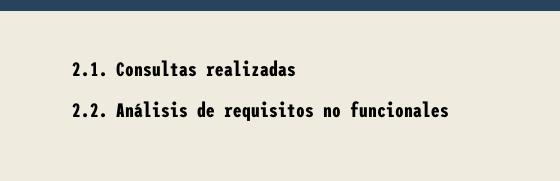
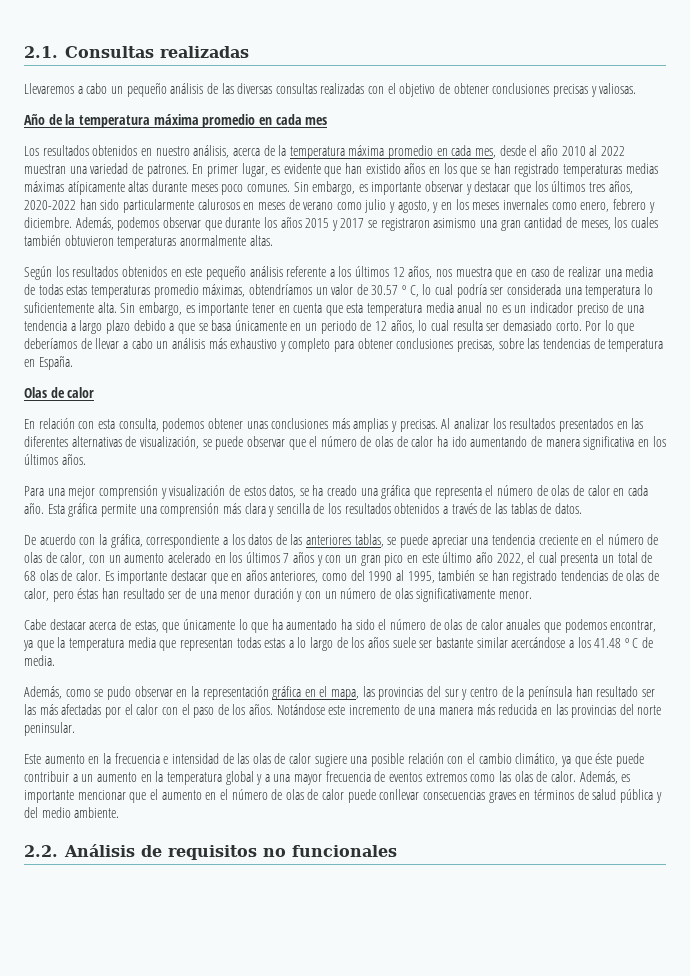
+ Llevaremos a cabo un pequeño análisis de las diversas consultas realizadas con el objetivo de obtener conclusiones precisas y valiosas.
+ Año de la temperatura máxima promedio en cada mes
+ Los resultados obtenidos en nuestro análisis, acerca de la temperatura máxima promedio en cada mes, desde el año 2010 al 2022 muestran una variedad de patrones. En primer lugar, es evidente que han existido años en los que se han registrado temperaturas medias máximas atípicamente altas durante meses poco comunes. Sin embargo, es importante observar y destacar que los últimos tres años, 2020-2022 han sido particularmente calurosos en meses de verano como julio y agosto, y en los meses invernales como enero, febrero y diciembre. Además, podemos observar que durante los años 2015 y 2017 se registraron asimismo una gran cantidad de meses, los cuales también obtuvieron temperaturas anormalmente altas.
+ Según los resultados obtenidos en este pequeño análisis referente a los últimos 12 años, nos muestra que en caso de realizar una media de todas estas temperaturas promedio máximas, obtendríamos un valor de 30.57 º C, lo cual podría ser considerada una temperatura lo suficientemente alta. Sin embargo, es importante tener en cuenta que esta temperatura media anual no es un indicador preciso de una tendencia a largo plazo debido a que se basa únicamente en un periodo de 12 años, lo cual resulta ser demasiado corto. Por lo que deberíamos de llevar a cabo un análisis más exhaustivo y completo para obtener conclusiones precisas, sobre las tendencias de temperatura en España.
+ Olas de calor
+ En relación con esta consulta, podemos obtener unas conclusiones más amplias y precisas. Al analizar los resultados presentados en las diferentes alternativas de visualización, se puede observar que el número de olas de calor ha ido aumentando de manera significativa en los últimos años.
+ Para una mejor comprensión y visualización de estos datos, se ha creado una gráfica que representa el número de olas de calor en cada año. Esta gráfica permite una comprensión más clara y sencilla de los resultados obtenidos a través de las tablas de datos.
+ De acuerdo con la gráfica, correspondiente a los datos de las anteriores tablas, se puede apreciar una tendencia creciente en el número de olas de calor, con un aumento acelerado en los últimos 7 años y con un gran pico en este último año 2022, el cual presenta un total de 68 olas de calor. Es importante destacar que en años anteriores, como del 1990 al 1995, también se han registrado tendencias de olas de calor, pero éstas han resultado ser de una menor duración y con un número de olas significativamente menor.
+ Cabe destacar acerca de estas, que únicamente lo que ha aumentado ha sido el número de olas de calor anuales que podemos encontrar, ya que la temperatura media que representan todas estas a lo largo de los años suele ser bastante similar acercándose a los 41.48 º C de media.
+ Además, como se pudo observar en la representación gráfica en el mapa, las provincias del sur y centro de la península han resultado ser las más afectadas por el calor con el paso de los años. Notándose este incremento de una manera más reducida en las provincias del norte peninsular.
+ Este aumento en la frecuencia e intensidad de las olas de calor sugiere una posible relación con el cambio climático, ya que éste puede contribuir a un aumento en la temperatura global y a una mayor frecuencia de eventos extremos como las olas de calor. Además, es importante mencionar que el aumento en el número de olas de calor puede conllevar consecuencias graves en términos de salud pública y del medio ambiente.

